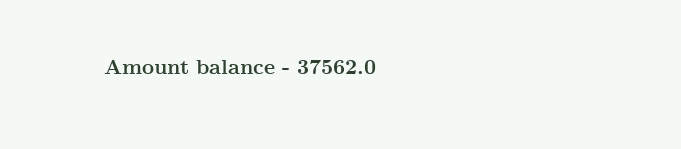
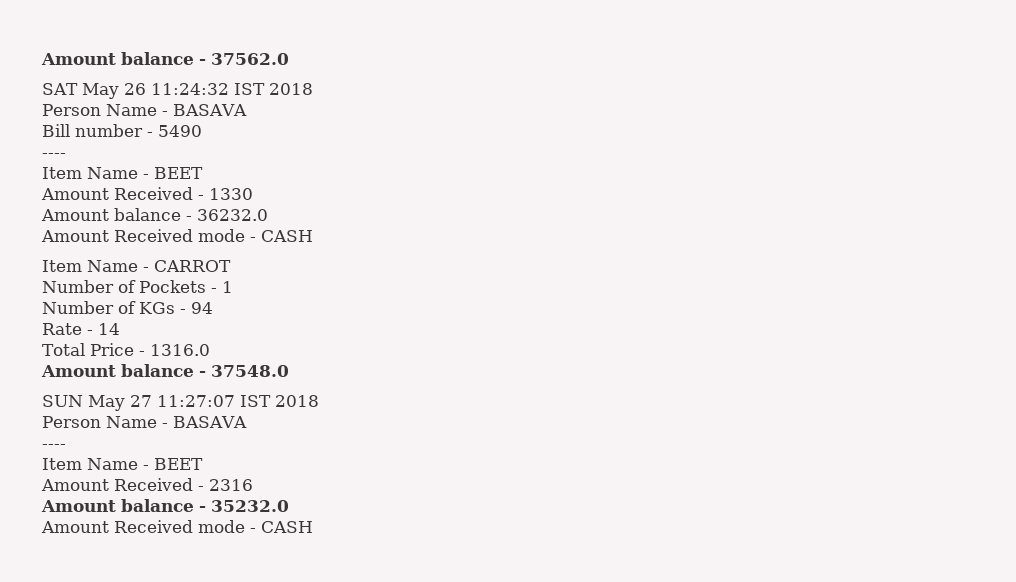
+ SAT May 26 11:24:32 IST 2018
+ Person Name - BASAVA
+ Bill number - 5490
+ ----
+ Item Name - BEET
+ Amount Received - 1330
+ Amount balance - 36232.0
+ Amount Received mode - CASH
+ Item Name - CARROT
+ Number of Pockets - 1
+ Number of KGs - 94
+ Rate - 14
+ Total Price - 1316.0
+ Amount balance - 37548.0
+ SUN May 27 11:27:07 IST 2018
+ Person Name - BASAVA
+ ----
+ Item Name - BEET
+ Amount Received - 2316
+ Amount balance - 35232.0
+ Amount Received mode - CASH

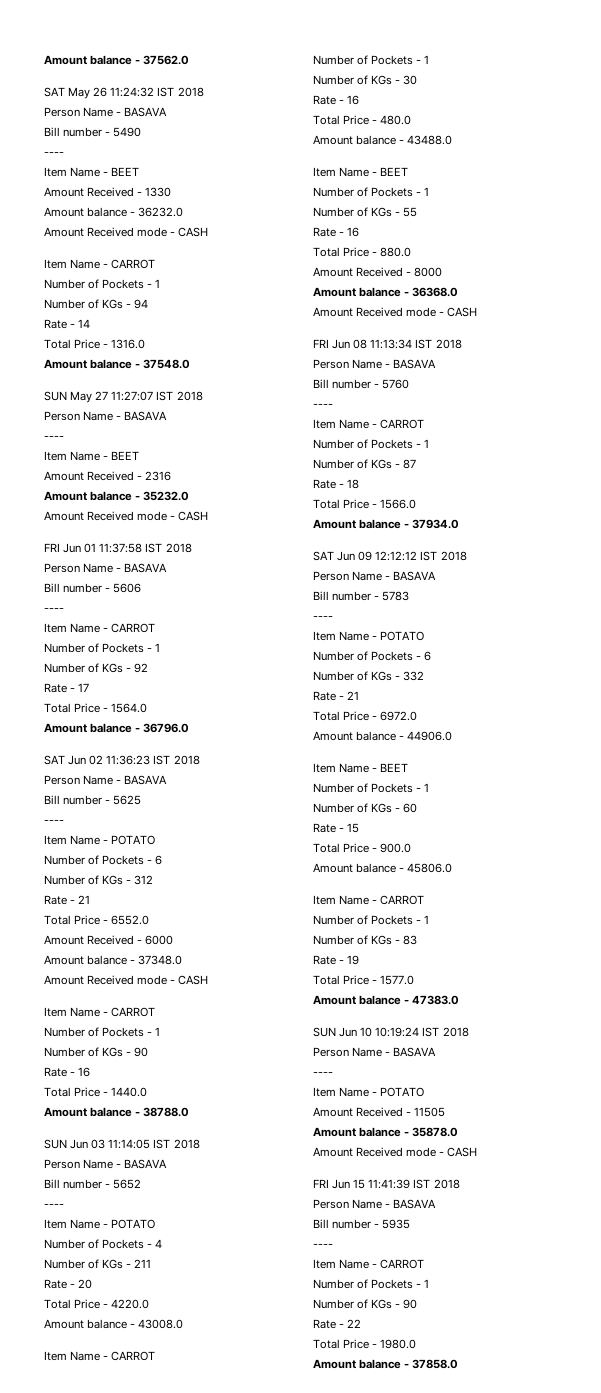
+ FRI Jun 01 11:37:58 IST 2018
+ Person Name - BASAVA
+ Bill number - 5606
+ ----
+ Item Name - CARROT
+ Number of Pockets - 1
+ Number of KGs - 92
+ Rate - 17
+ Total Price - 1564.0
+ Amount balance - 36796.0
+ SAT Jun 02 11:36:23 IST 2018
+ Person Name - BASAVA
+ Bill number - 5625
+ ----
+ Item Name - POTATO
+ Number of Pockets - 6
+ Number of KGs - 312
+ Rate - 21
+ Total Price - 6552.0
+ Amount Received - 6000
+ Amount balance - 37348.0
+ Amount Received mode - CASH
+ Item Name - CARROT
+ Number of Pockets - 1
+ Number of KGs - 90
+ Rate - 16
+ Total Price - 1440.0
+ Amount balance - 38788.0
+ SUN Jun 03 11:14:05 IST 2018
+ Person Name - BASAVA
+ Bill number - 5652
+ ----
+ Item Name - POTATO
+ Number of Pockets - 4
+ Number of KGs - 211
+ Rate - 20
+ Total Price - 4220.0
+ Amount balance - 43008.0
+ Item Name - CARROT
+ Number of Pockets - 1
+ Number of KGs - 30
+ Rate - 16
+ Total Price - 480.0
+ Amount balance - 43488.0
+ Item Name - BEET
+ Number of Pockets - 1
+ Number of KGs - 55
+ Rate - 16
+ Total Price - 880.0
+ Amount Received - 8000
+ Amount balance - 36368.0
+ Amount Received mode - CASH
+ FRI Jun 08 11:13:34 IST 2018
+ Person Name - BASAVA
+ Bill number - 5760
+ ----
+ Item Name - CARROT
+ Number of Pockets - 1
+ Number of KGs - 87
+ Rate - 18
+ Total Price - 1566.0
+ Amount balance - 37934.0
+ SAT Jun 09 12:12:12 IST 2018
+ Person Name - BASAVA
+ Bill number - 5783
+ ----
+ Item Name - POTATO
+ Number of Pockets - 6
+ Number of KGs - 332
+ Rate - 21
+ Total Price - 6972.0
+ Amount balance - 44906.0
+ Item Name - BEET
+ Number of Pockets - 1
+ Number of KGs - 60
+ Rate - 15
+ Total Price - 900.0
+ Amount balance - 45806.0
+ Item Name - CARROT
+ Number of Pockets - 1
+ Number of KGs - 83
+ Rate - 19
+ Total Price - 1577.0
+ Amount balance - 47383.0
+ SUN Jun 10 10:19:24 IST 2018
+ Person Name - BASAVA
+ ----
+ Item Name - POTATO
+ Amount Received - 11505
+ Amount balance - 35878.0
+ Amount Received mode - CASH
+ FRI Jun 15 11:41:39 IST 2018
+ Person Name - BASAVA
+ Bill number - 5935
+ ----
+ Item Name - CARROT
+ Number of Pockets - 1
+ Number of KGs - 90
+ Rate - 22
+ Total Price - 1980.0
+ Amount balance - 37858.0

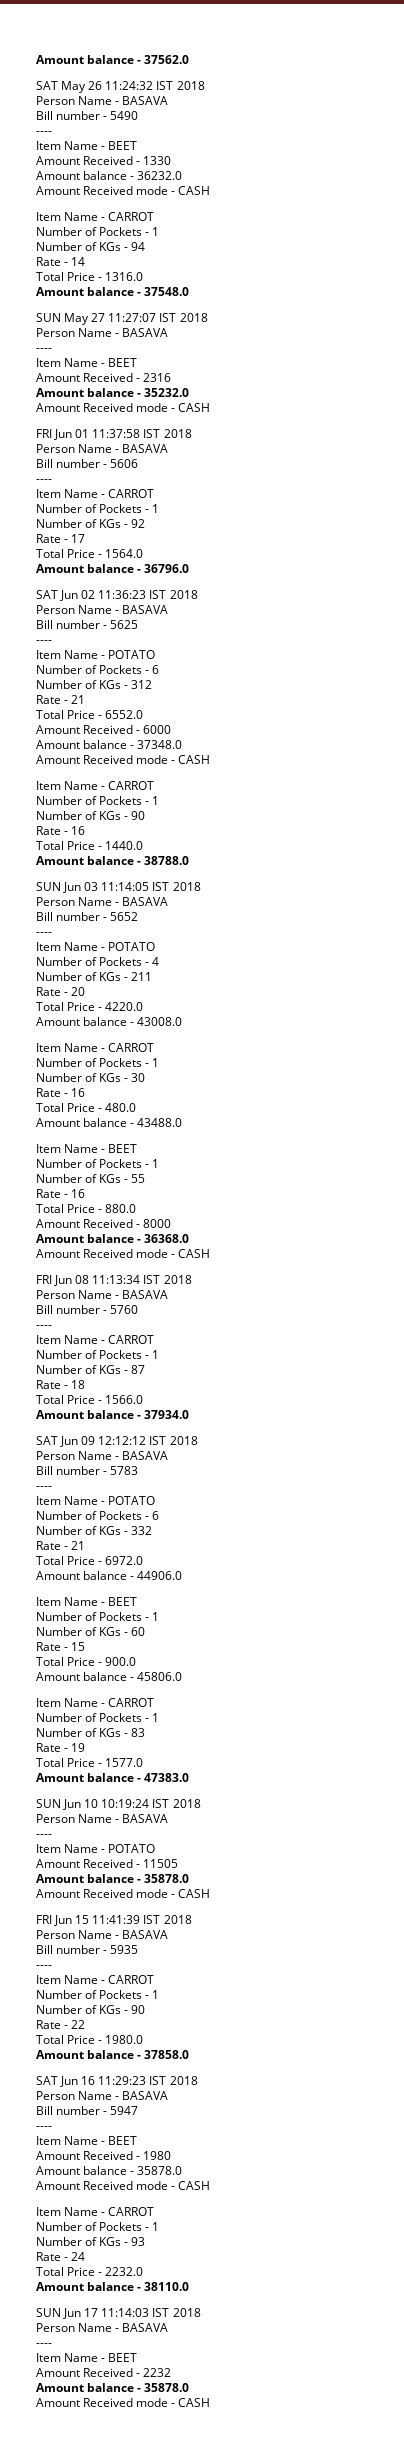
+ SAT Jun 16 11:29:23 IST 2018
+ Person Name - BASAVA
+ Bill number - 5947
+ ----
+ Item Name - BEET
+ Amount Received - 1980
+ Amount balance - 35878.0
+ Amount Received mode - CASH
+ Item Name - CARROT
+ Number of Pockets - 1
+ Number of KGs - 93
+ Rate - 24
+ Total Price - 2232.0
+ Amount balance - 38110.0
+ SUN Jun 17 11:14:03 IST 2018
+ Person Name - BASAVA
+ ----
+ Item Name - BEET
+ Amount Received - 2232
+ Amount balance - 35878.0
+ Amount Received mode - CASH

